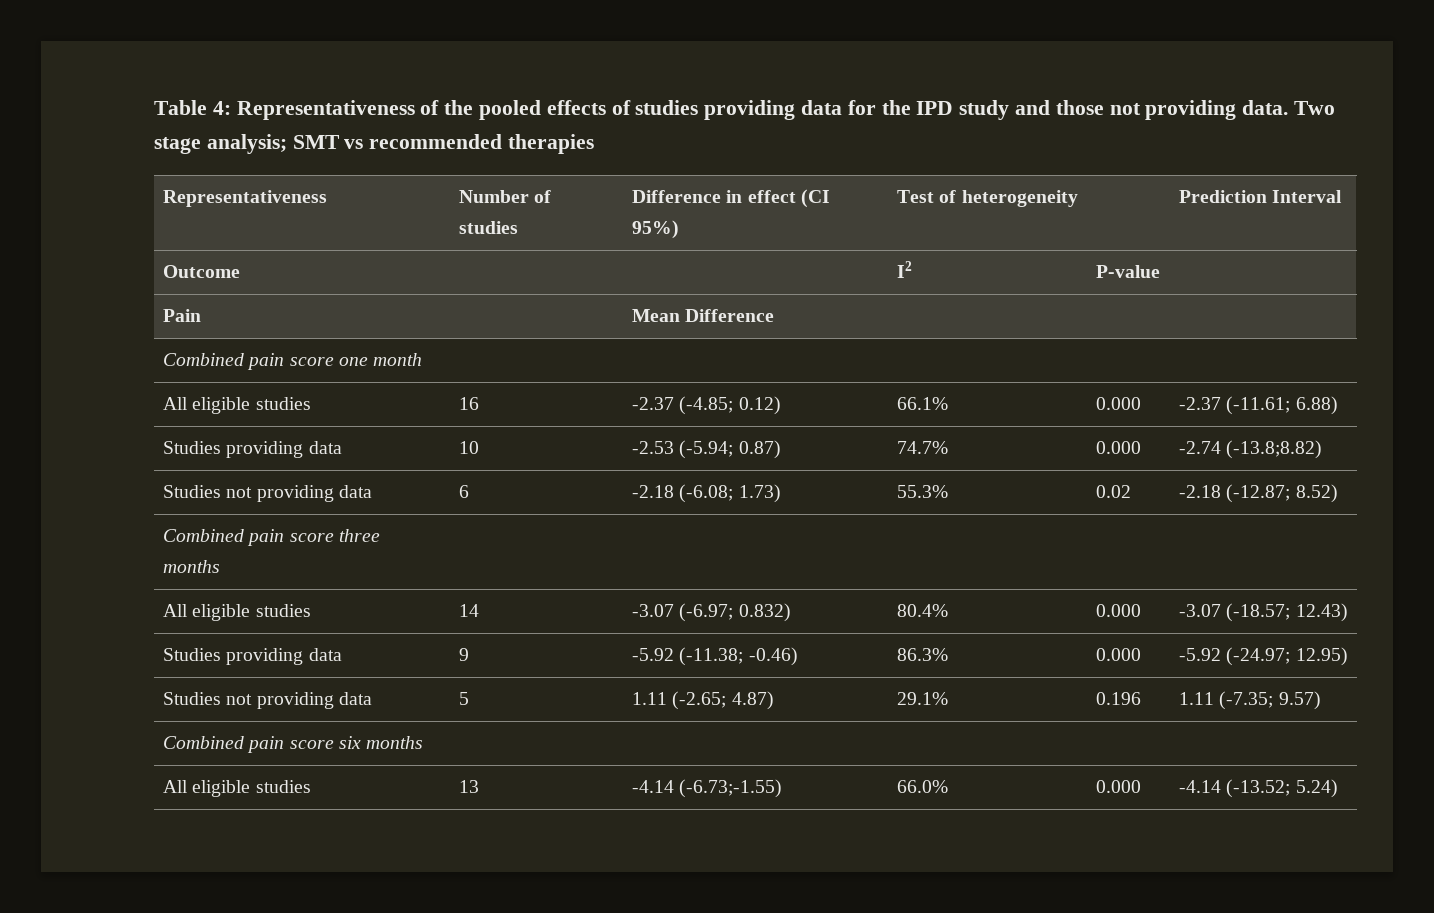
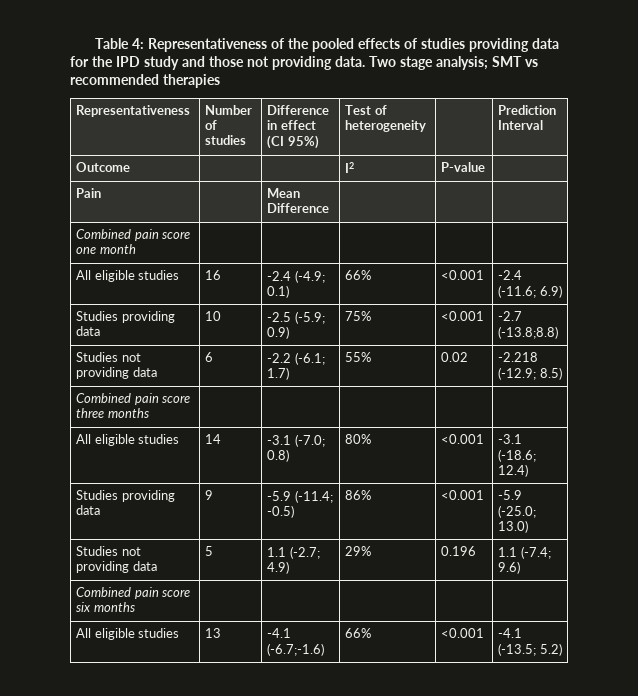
- All eligible studies | 16 | -2.37 (-4.85; 0.12) | 66.1% | 0.000 | -2.37 (-11.61; 6.88)
- Studies providing data | 10 | -2.53 (-5.94; 0.87) | 74.7% | 0.000 | -2.74 (-13.8;8.82)
+ All eligible studies | 16 | -2.4 (-4.9; 0.1) | 66% | <0.001 | -2.4 (-11.6; 6.9)
+ Studies providing data | 10 | -2.5 (-5.9; 0.9) | 75% | <0.001 | -2.7 (-13.8;8.8)
- Studies not providing data | 6 | -2.18 (-6.08; 1.73) | 55.3% | 0.02 | -2.18 (-12.87; 8.52)
+ Studies not providing data | 6 | -2.2 (-6.1; 1.7) | 55% | 0.02 | -2.218 (-12.9; 8.5)
- All eligible studies | 14 | -3.07 (-6.97; 0.832) | 80.4% | 0.000 | -3.07 (-18.57; 12.43)
- Studies providing data | 9 | -5.92 (-11.38; -0.46) | 86.3% | 0.000 | -5.92 (-24.97; 12.95)
+ All eligible studies | 14 | -3.1 (-7.0; 0.8) | 80% | <0.001 | -3.1 (-18.6; 12.4)
+ Studies providing data | 9 | -5.9 (-11.4; -0.5) | 86% | <0.001 | -5.9 (-25.0; 13.0)
- Studies not providing data | 5 | 1.11 (-2.65; 4.87) | 29.1% | 0.196 | 1.11 (-7.35; 9.57)
+ Studies not providing data | 5 | 1.1 (-2.7; 4.9) | 29% | 0.196 | 1.1 (-7.4; 9.6)
- All eligible studies | 13 | -4.14 (-6.73;-1.55) | 66.0% | 0.000 | -4.14 (-13.52; 5.24)
+ All eligible studies | 13 | -4.1 (-6.7;-1.6) | 66% | <0.001 | -4.1 (-13.5; 5.2)

